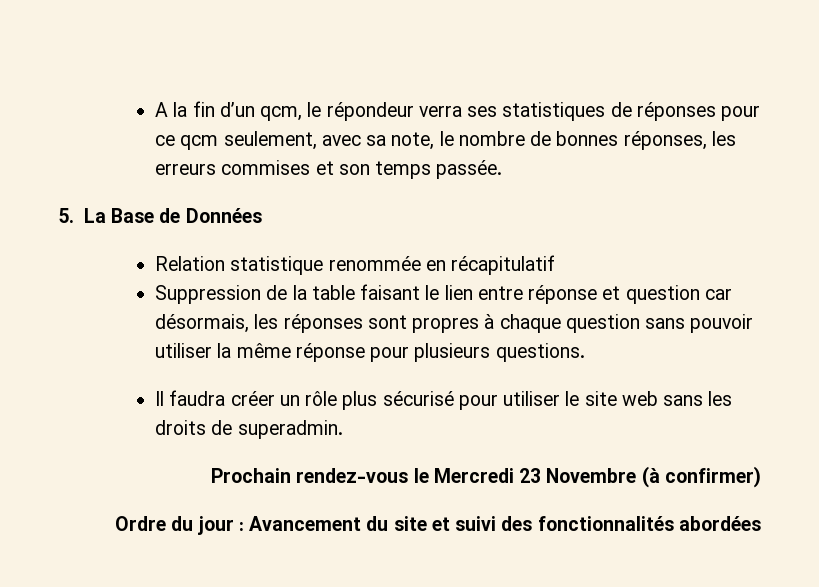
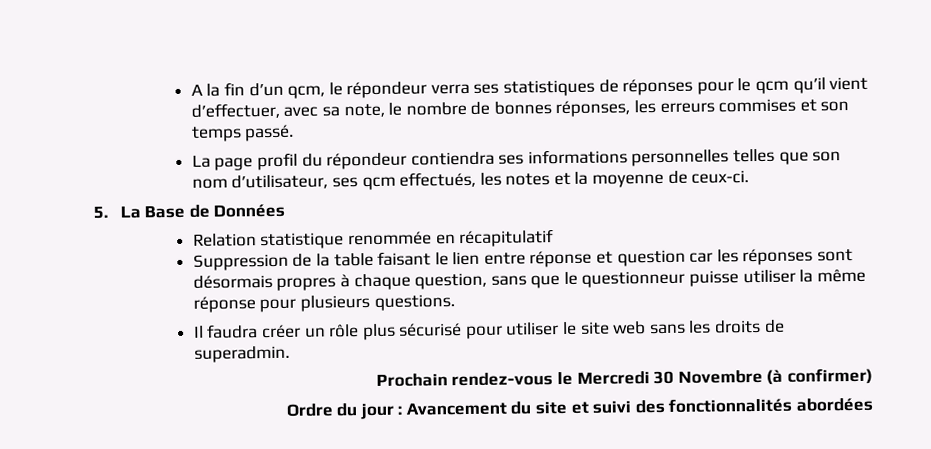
- A la fin d’un qcm, le répondeur verra ses statistiques de réponses pour ce qcm seulement, avec sa note, le nombre de bonnes réponses, les erreurs commises et son temps passée.
+ A la fin d’un qcm, le répondeur verra ses statistiques de réponses pour le qcm qu’il vient d’effectuer, avec sa note, le nombre de bonnes réponses, les erreurs commises et son temps passé.
+ La page profil du répondeur contiendra ses informations personnelles telles que son nom d’utilisateur, ses qcm effectués, les notes et la moyenne de ceux-ci.
- Suppression de la table faisant le lien entre réponse et question car désormais, les réponses sont propres à chaque question sans pouvoir utiliser la même réponse pour plusieurs questions.
+ Suppression de la table faisant le lien entre réponse et question car les réponses sont désormais propres à chaque question, sans que le questionneur puisse utiliser la même réponse pour plusieurs questions.
- Prochain rendez-vous le Mercredi 23 Novembre (à confirmer)
+ Prochain rendez-vous le Mercredi 30 Novembre (à confirmer)

